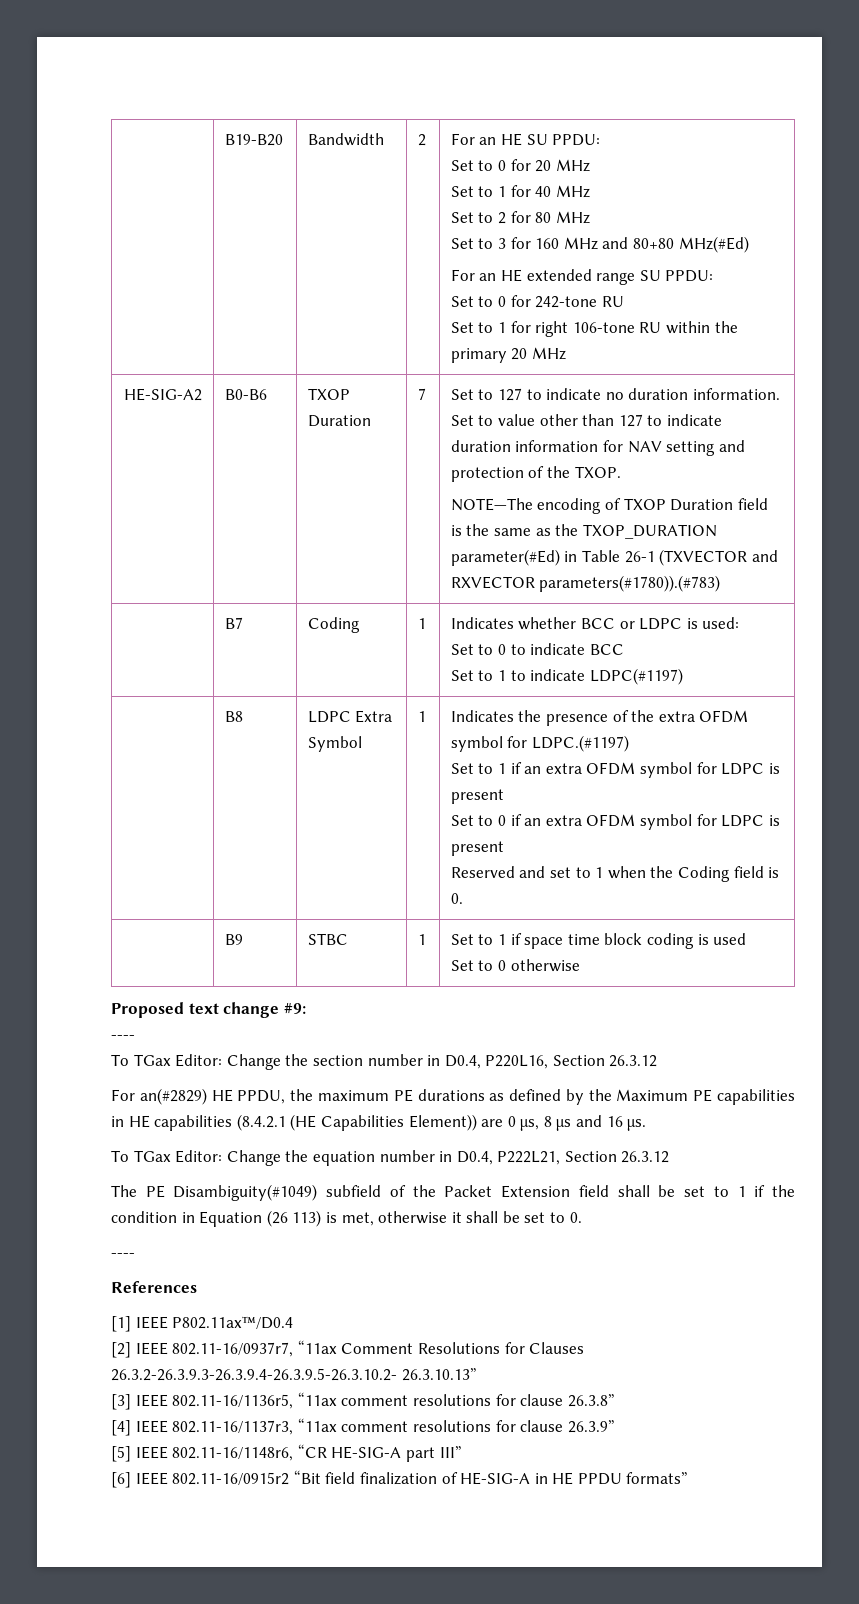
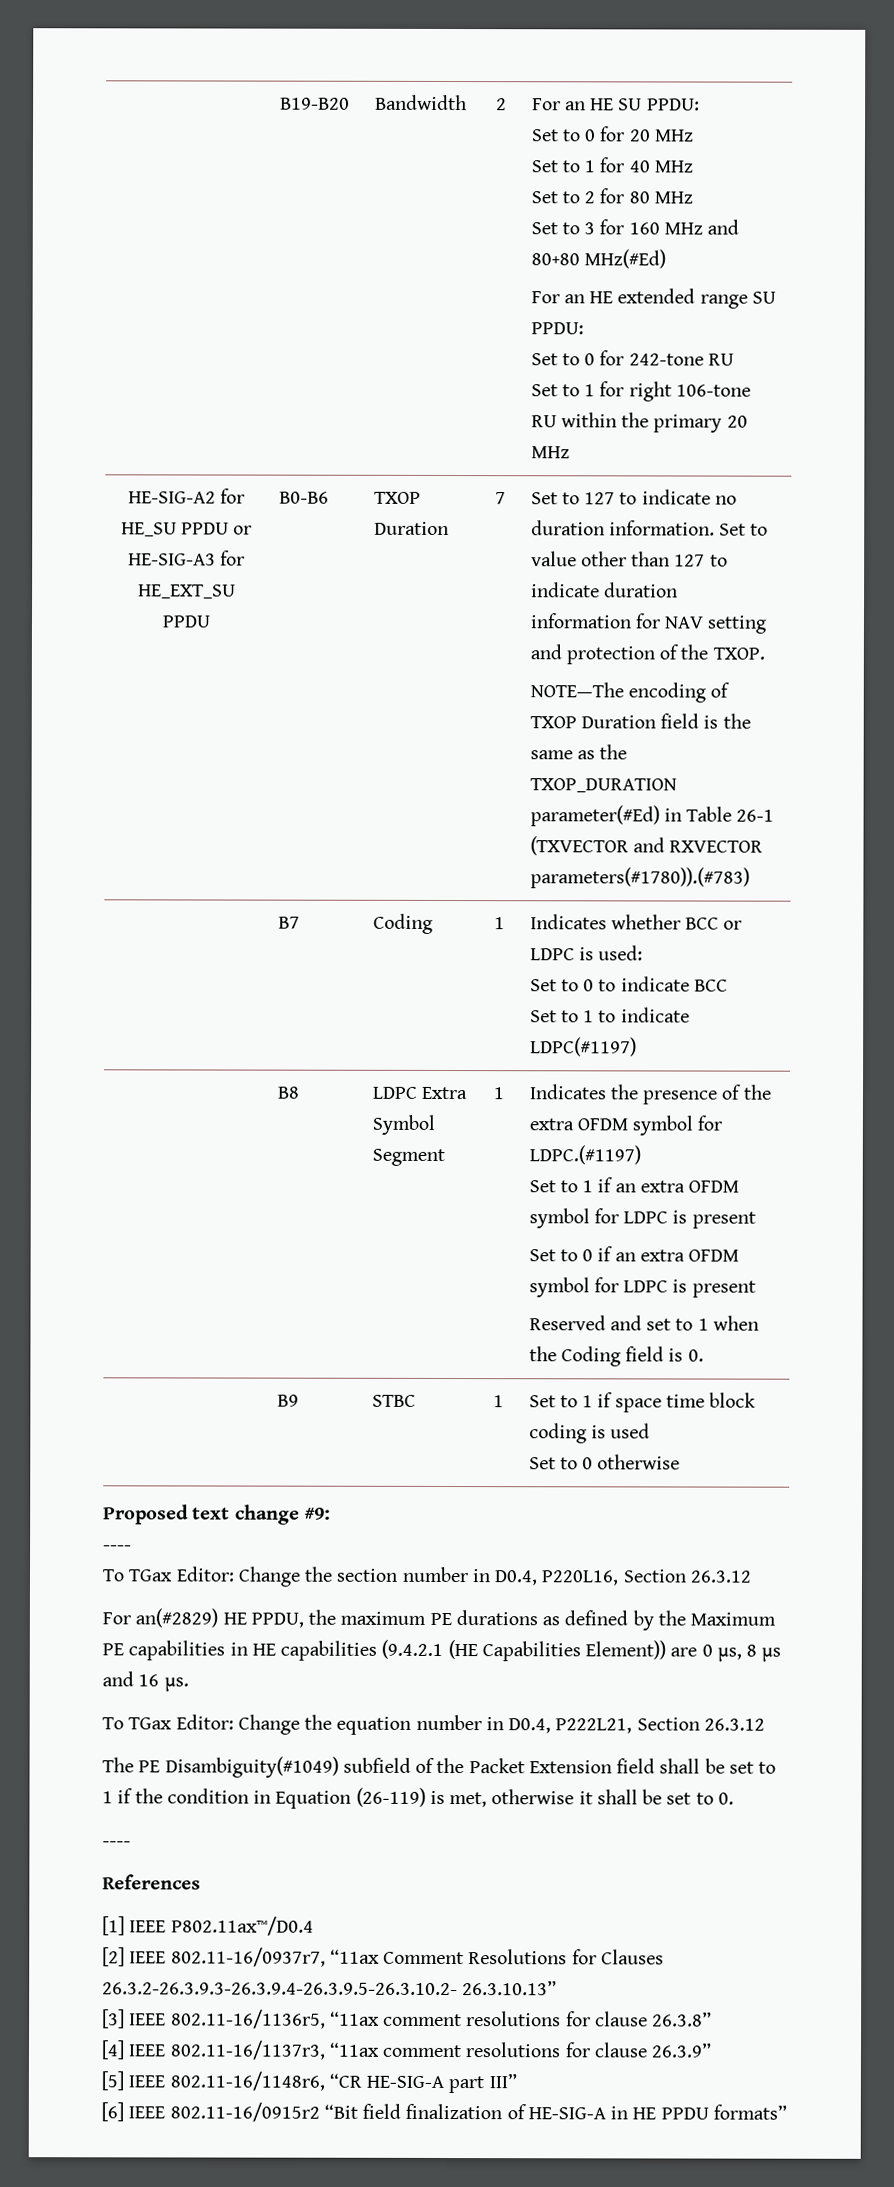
- HE-SIG-A2
+ HE-SIG-A2 for HE_SU PPDU or HE-SIG-A3 for HE_EXT_SU PPDU
- LDPC Extra Symbol
+ LDPC Extra Symbol Segment
- For an(#2829) HE PPDU, the maximum PE durations as defined by the Maximum PE capabilities in HE capabilities (8.4.2.1 (HE Capabilities Element)) are 0 µs, 8 µs and 16 µs.
+ For an(#2829) HE PPDU, the maximum PE durations as defined by the Maximum PE capabilities in HE capabilities (9.4.2.1 (HE Capabilities Element)) are 0 µs, 8 µs and 16 µs.
- The PE Disambiguity(#1049) subfield of the Packet Extension field shall be set to 1 if the condition in Equation (26 113) is met, otherwise it shall be set to 0.
+ The PE Disambiguity(#1049) subfield of the Packet Extension field shall be set to 1 if the condition in Equation (26-119) is met, otherwise it shall be set to 0.

